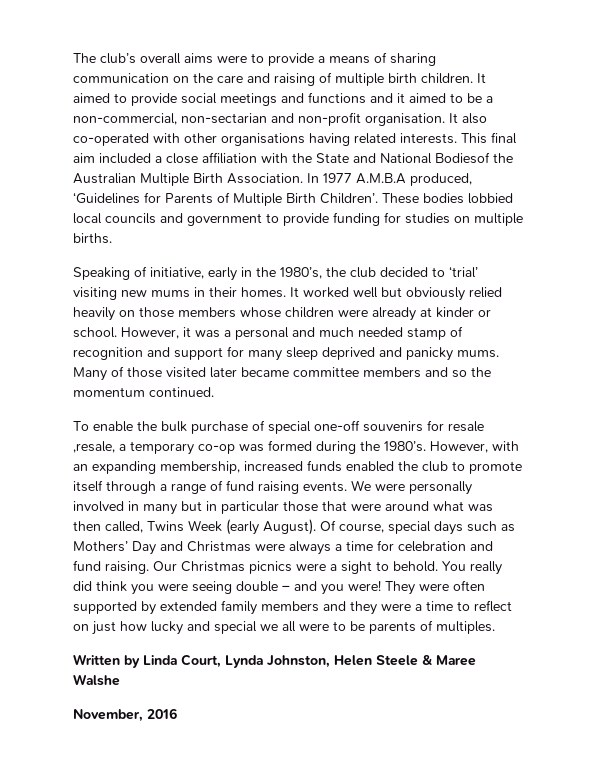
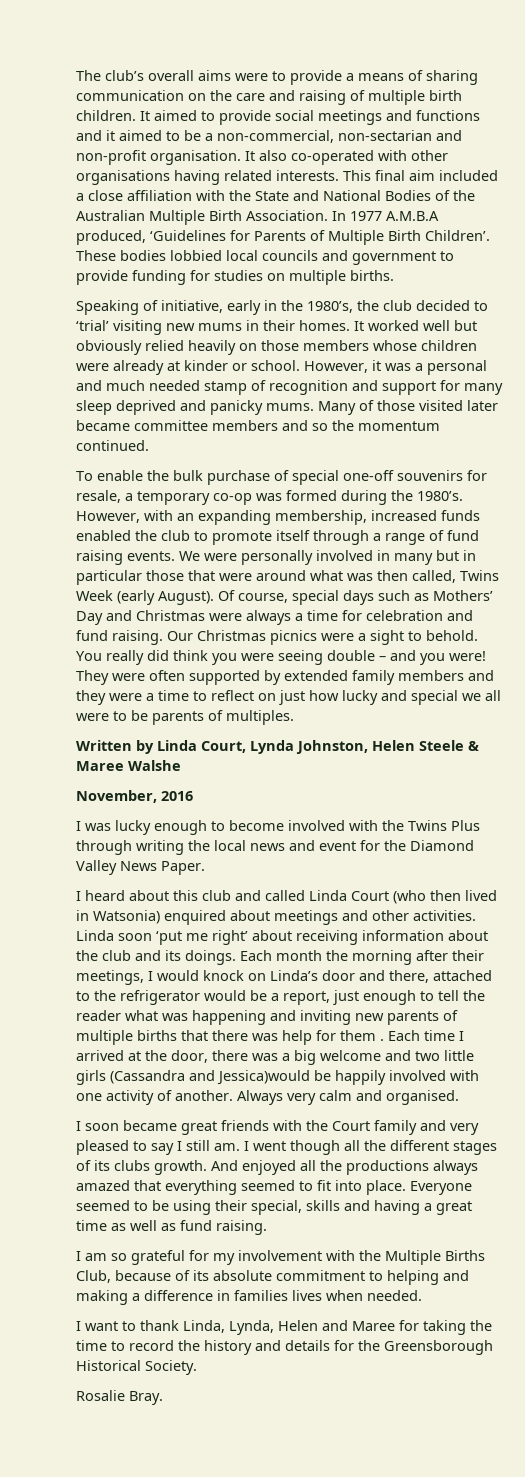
- This final aim included a close affiliation with the State and National Bodiesof the Australian Multiple Birth Association.
+ This final aim included a close affiliation with the State and National Bodies of the Australian Multiple Birth Association.
- To enable the bulk purchase of special one-off souvenirs for resale ,resale, a temporary co-op was formed during the 1980’s.
+ To enable the bulk purchase of special one-off souvenirs for resale, a temporary co-op was formed during the 1980’s.
+ I was lucky enough to become involved with the Twins Plus through writing the local news and event for the Diamond Valley News Paper.
+ I heard about this club and called Linda Court (who then lived in Watsonia) enquired about meetings and other activities. Linda soon ‘put me right’ about receiving information about the club and its doings. Each month the morning after their meetings, I would knock on Linda’s door and there, attached to the refrigerator would be a report, just enough to tell the reader what was happening and inviting new parents of multiple births that there was help for them . Each time I arrived at the door, there was a big welcome and two little girls (Cassandra and Jessica)would be happily involved with one activity of another. Always very calm and organised.
+ I soon became great friends with the Court family and very pleased to say I still am. I went though all the different stages of its clubs growth. And enjoyed all the productions always amazed that everything seemed to fit into place. Everyone seemed to be using their special, skills and having a great time as well as fund raising.
+ I am so grateful for my involvement with the Multiple Births Club, because of its absolute commitment to helping and making a difference in families lives when needed.
+ I want to thank Linda, Lynda, Helen and Maree for taking the time to record the history and details for the Greensborough Historical Society.
+ Rosalie Bray.

